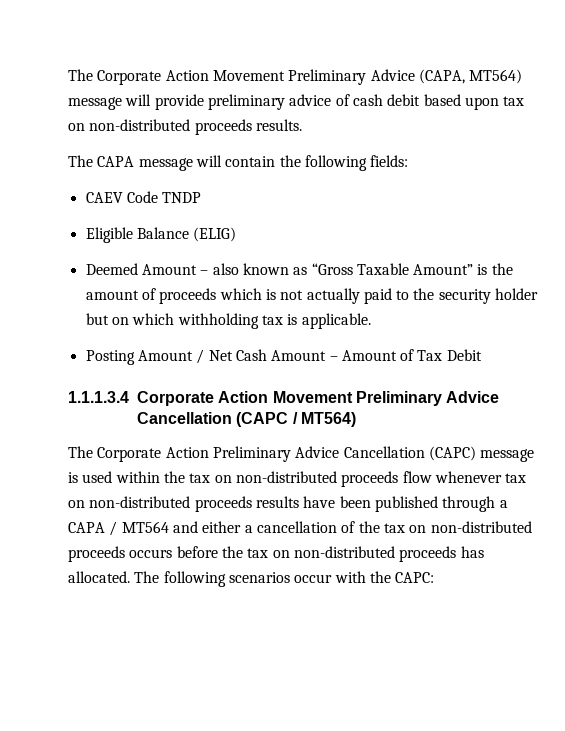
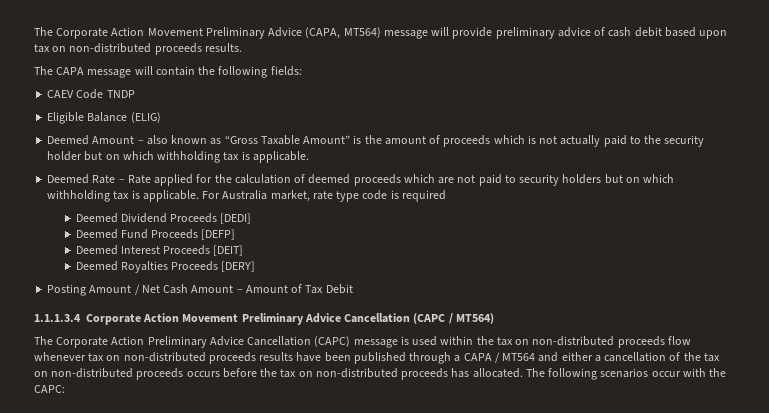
+ Deemed Rate – Rate applied for the calculation of deemed proceeds which are not paid to security holders but on which withholding tax is applicable. For Australia market, rate type code is required
+ Deemed Dividend Proceeds [DEDI]
+ Deemed Fund Proceeds [DEFP]
+ Deemed Interest Proceeds [DEIT]
+ Deemed Royalties Proceeds [DERY]

